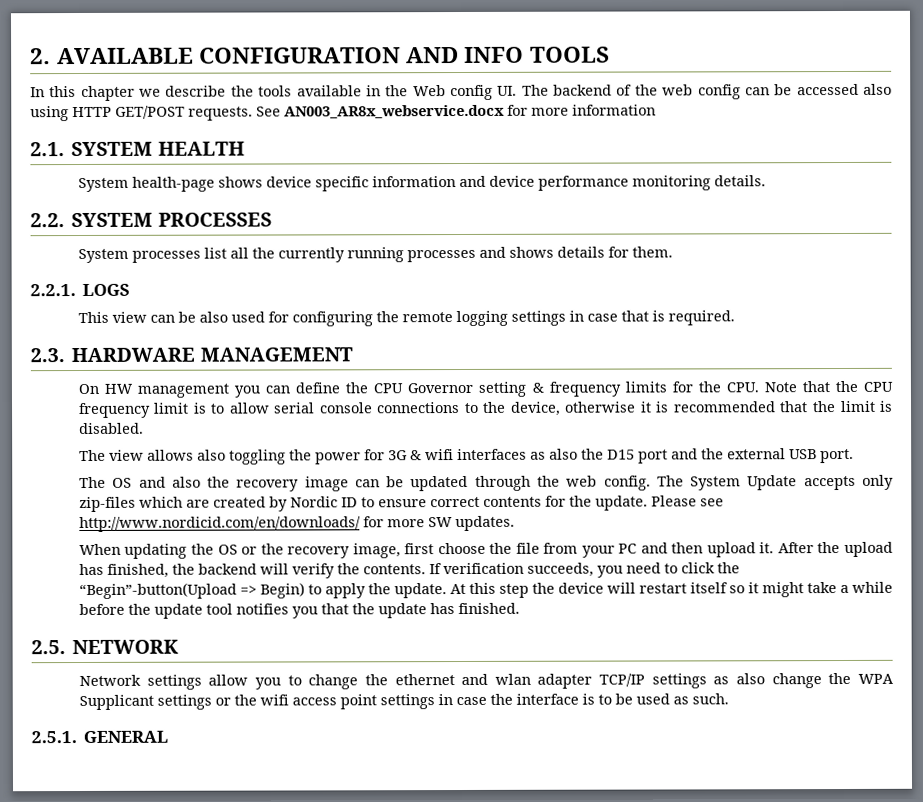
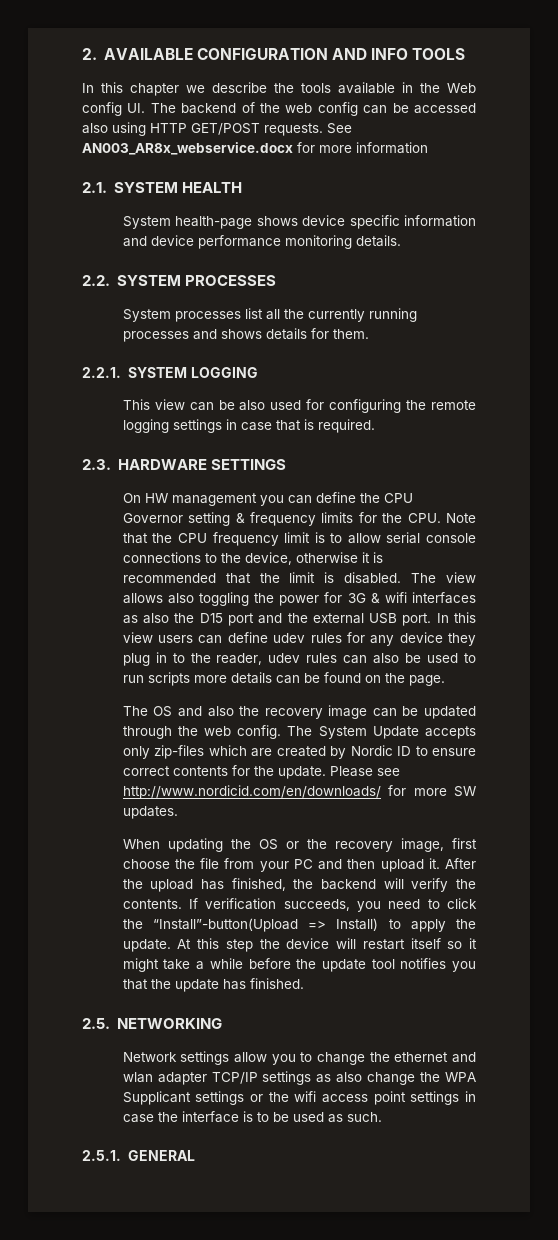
- 2.2.1. LOGS
+ 2.2.1. SYSTEM LOGGING
- 2.3. HARDWARE MANAGEMENT
+ 2.3. HARDWARE SETTINGS
- On HW management you can define the CPU Governor setting & frequency limits for the CPU. Note that the CPU frequency limit is to allow serial console connections to the device, otherwise it is recommended that the limit is disabled.
- The view allows also toggling the power for 3G & wifi interfaces as also the D15 port and the external USB port.
+ On HW management you can define the CPU Governor setting & frequency limits for the CPU. Note that the CPU frequency limit is to allow serial console connections to the device, otherwise it is recommended that the limit is disabled. The view allows also toggling the power for 3G & wifi interfaces as also the D15 port and the external USB port. In this view users can define udev rules for any device they plug in to the reader, udev rules can also be used to run scripts more details can be found on the page.
- If verification succeeds, you need to click the “Begin”-button(Upload => Begin) to apply the update.
+ If verification succeeds, you need to click the “Install”-button(Upload => Install) to apply the update.
- 2.5. NETWORK
+ 2.5. NETWORKING

